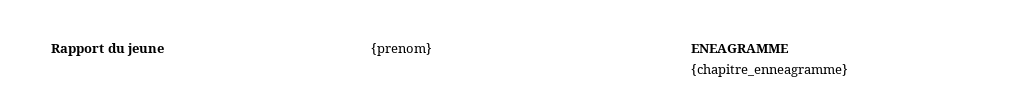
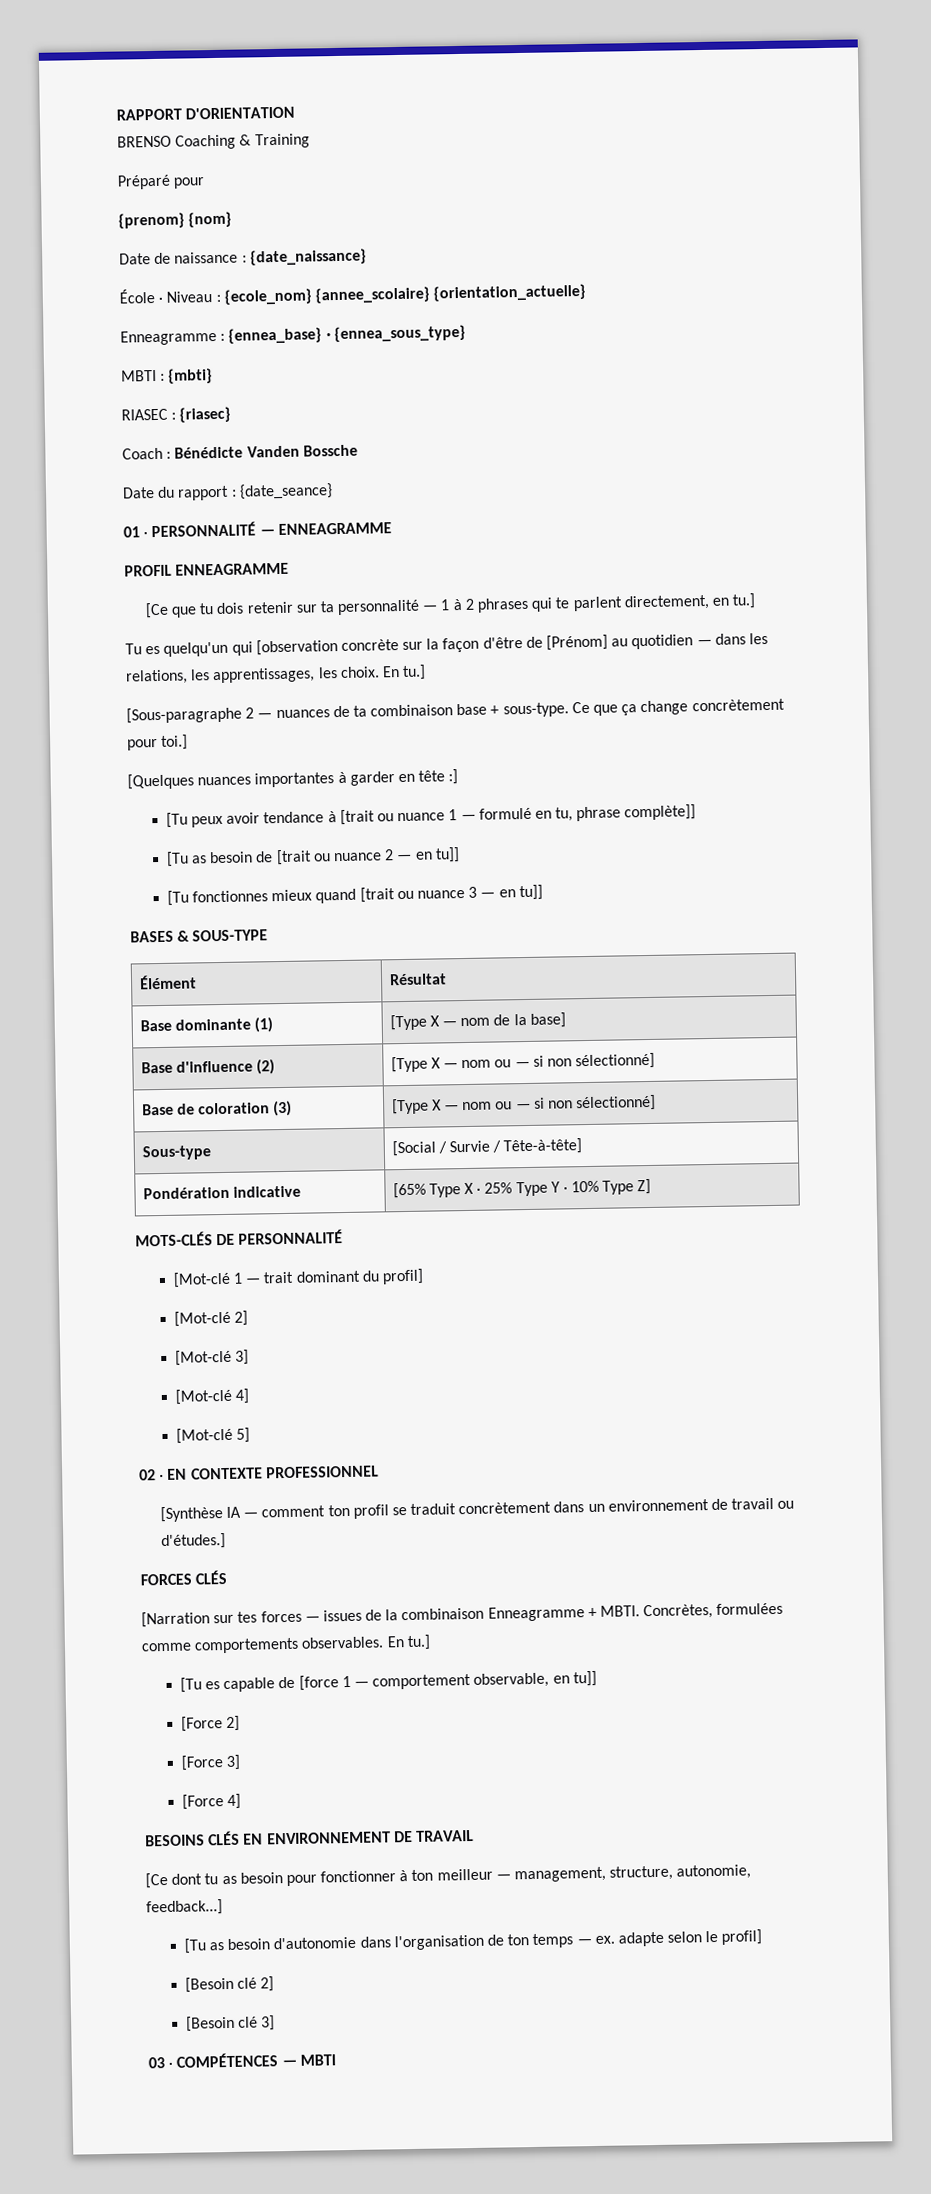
- Rapport du jeune
- {prenom}
- ENEAGRAMME
- {chapitre_enneagramme}
+ RAPPORT D'ORIENTATION
+ BRENSO Coaching & Training
+ Préparé pour
+ {prenom} {nom}
+ Date de naissance : {date_naissance}
+ École · Niveau : {ecole_nom} {annee_scolaire} {orientation_actuelle}
+ Enneagramme : {ennea_base} · {ennea_sous_type}
+ MBTI : {mbti}
+ RIASEC : {riasec}
+ Coach : Bénédicte Vanden Bossche
+ Date du rapport : {date_seance}
+ 01 · PERSONNALITÉ — ENNEAGRAMME
+ PROFIL ENNEAGRAMME
+ [Ce que tu dois retenir sur ta personnalité — 1 à 2 phrases qui te parlent directement, en tu.]
+ Tu es quelqu'un qui [observation concrète sur la façon d'être de [Prénom] au quotidien — dans les relations, les apprentissages, les choix. En tu.]
+ [Sous-paragraphe 2 — nuances de ta combinaison base + sous-type. Ce que ça change concrètement pour toi.]
+ [Quelques nuances importantes à garder en tête :]
+ [Tu peux avoir tendance à [trait ou nuance 1 — formulé en tu, phrase complète]]
+ [Tu as besoin de [trait ou nuance 2 — en tu]]
+ [Tu fonctionnes mieux quand [trait ou nuance 3 — en tu]]
+ BASES & SOUS-TYPE
+ Élément | Résultat
+ Base dominante (1) | [Type X — nom de la base]
+ Base d'influence (2) | [Type X — nom ou — si non sélectionné]
+ Base de coloration (3) | [Type X — nom ou — si non sélectionné]
+ Sous-type | [Social / Survie / Tête-à-tête]
+ Pondération indicative | [65% Type X · 25% Type Y · 10% Type Z]
+ MOTS-CLÉS DE PERSONNALITÉ
+ [Mot-clé 1 — trait dominant du profil]
+ [Mot-clé 2]
+ [Mot-clé 3]
+ [Mot-clé 4]
+ [Mot-clé 5]
+ 02 · EN CONTEXTE PROFESSIONNEL
+ [Synthèse IA — comment ton profil se traduit concrètement dans un environnement de travail ou d'études.]
+ FORCES CLÉS
+ [Narration sur tes forces — issues de la combinaison Enneagramme + MBTI. Concrètes, formulées comme comportements observables. En tu.]
+ [Tu es capable de [force 1 — comportement observable, en tu]]
+ [Force 2]
+ [Force 3]
+ [Force 4]
+ BESOINS CLÉS EN ENVIRONNEMENT DE TRAVAIL
+ [Ce dont tu as besoin pour fonctionner à ton meilleur — management, structure, autonomie, feedback...]
+ [Tu as besoin d'autonomie dans l'organisation de ton temps — ex. adapte selon le profil]
+ [Besoin clé 2]
+ [Besoin clé 3]
+ 03 · COMPÉTENCES — MBTI

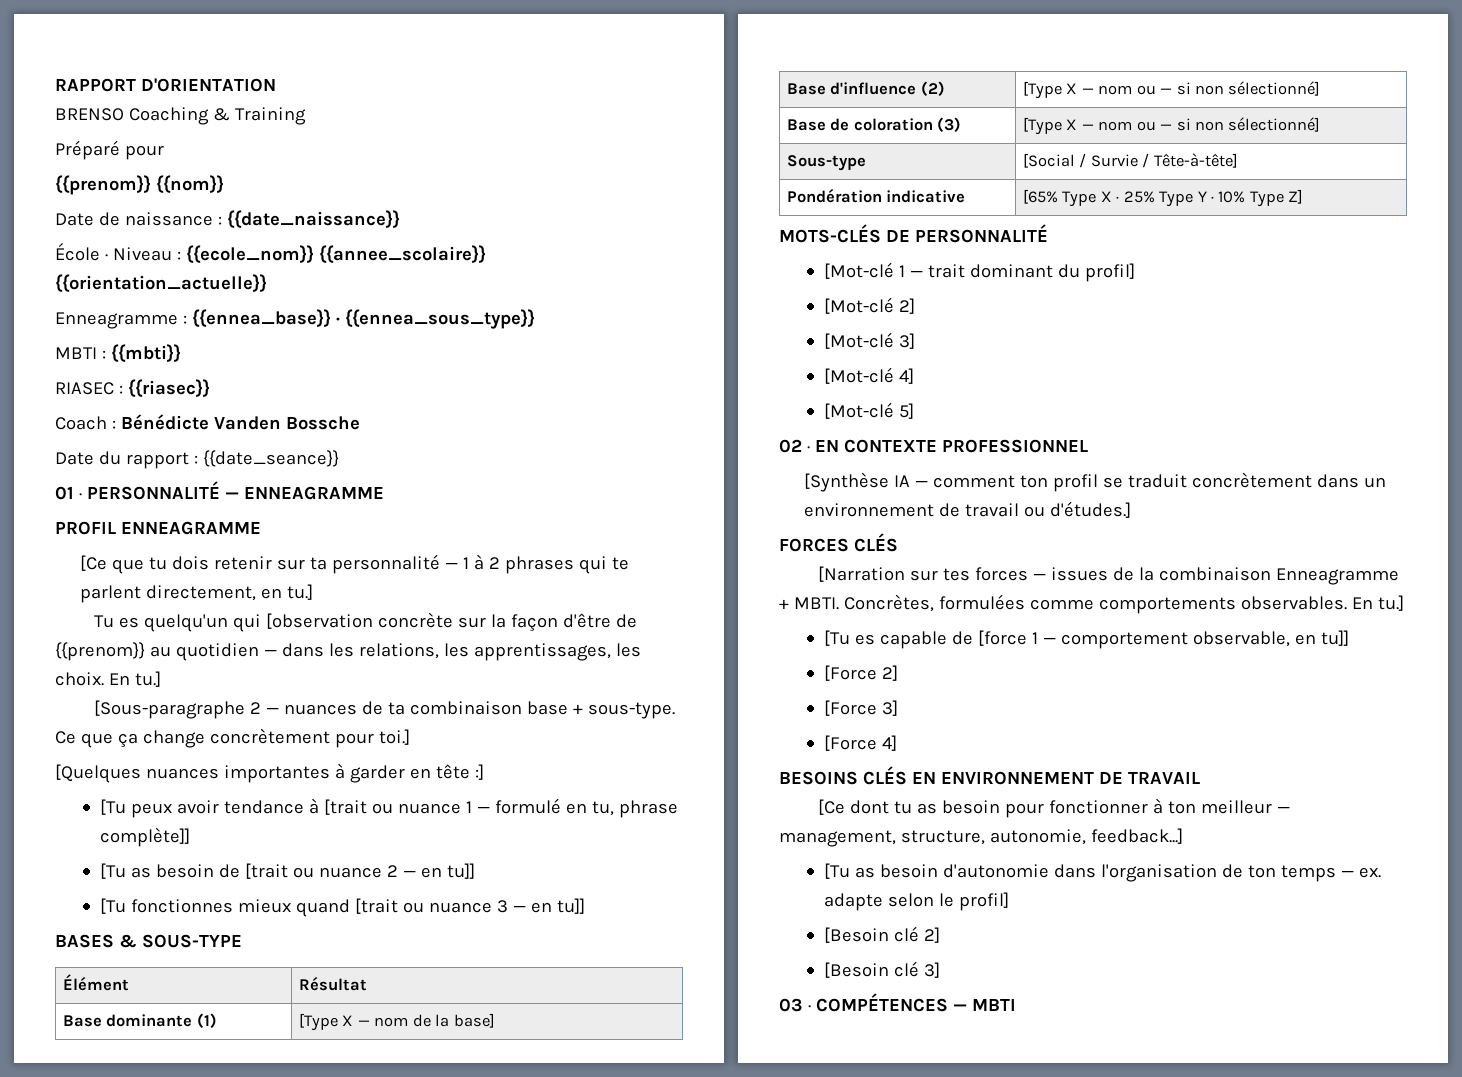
- {prenom} {nom}
+ {{prenom}} {{nom}}
- Date de naissance : {date_naissance}
+ Date de naissance : {{date_naissance}}
- École · Niveau : {ecole_nom} {annee_scolaire} {orientation_actuelle}
+ École · Niveau : {{ecole_nom}} {{annee_scolaire}} {{orientation_actuelle}}
- Enneagramme : {ennea_base} · {ennea_sous_type}
+ Enneagramme : {{ennea_base}} · {{ennea_sous_type}}
- MBTI : {mbti}
+ MBTI : {{mbti}}
- RIASEC : {riasec}
+ RIASEC : {{riasec}}
- Date du rapport : {date_seance}
+ Date du rapport : {{date_seance}}
- Tu es quelqu'un qui [observation concrète sur la façon d'être de [Prénom] au quotidien — dans les relations, les apprentissages, les choix.
+ Tu es quelqu'un qui [observation concrète sur la façon d'être de {{prenom}} au quotidien — dans les relations, les apprentissages, les choix.

